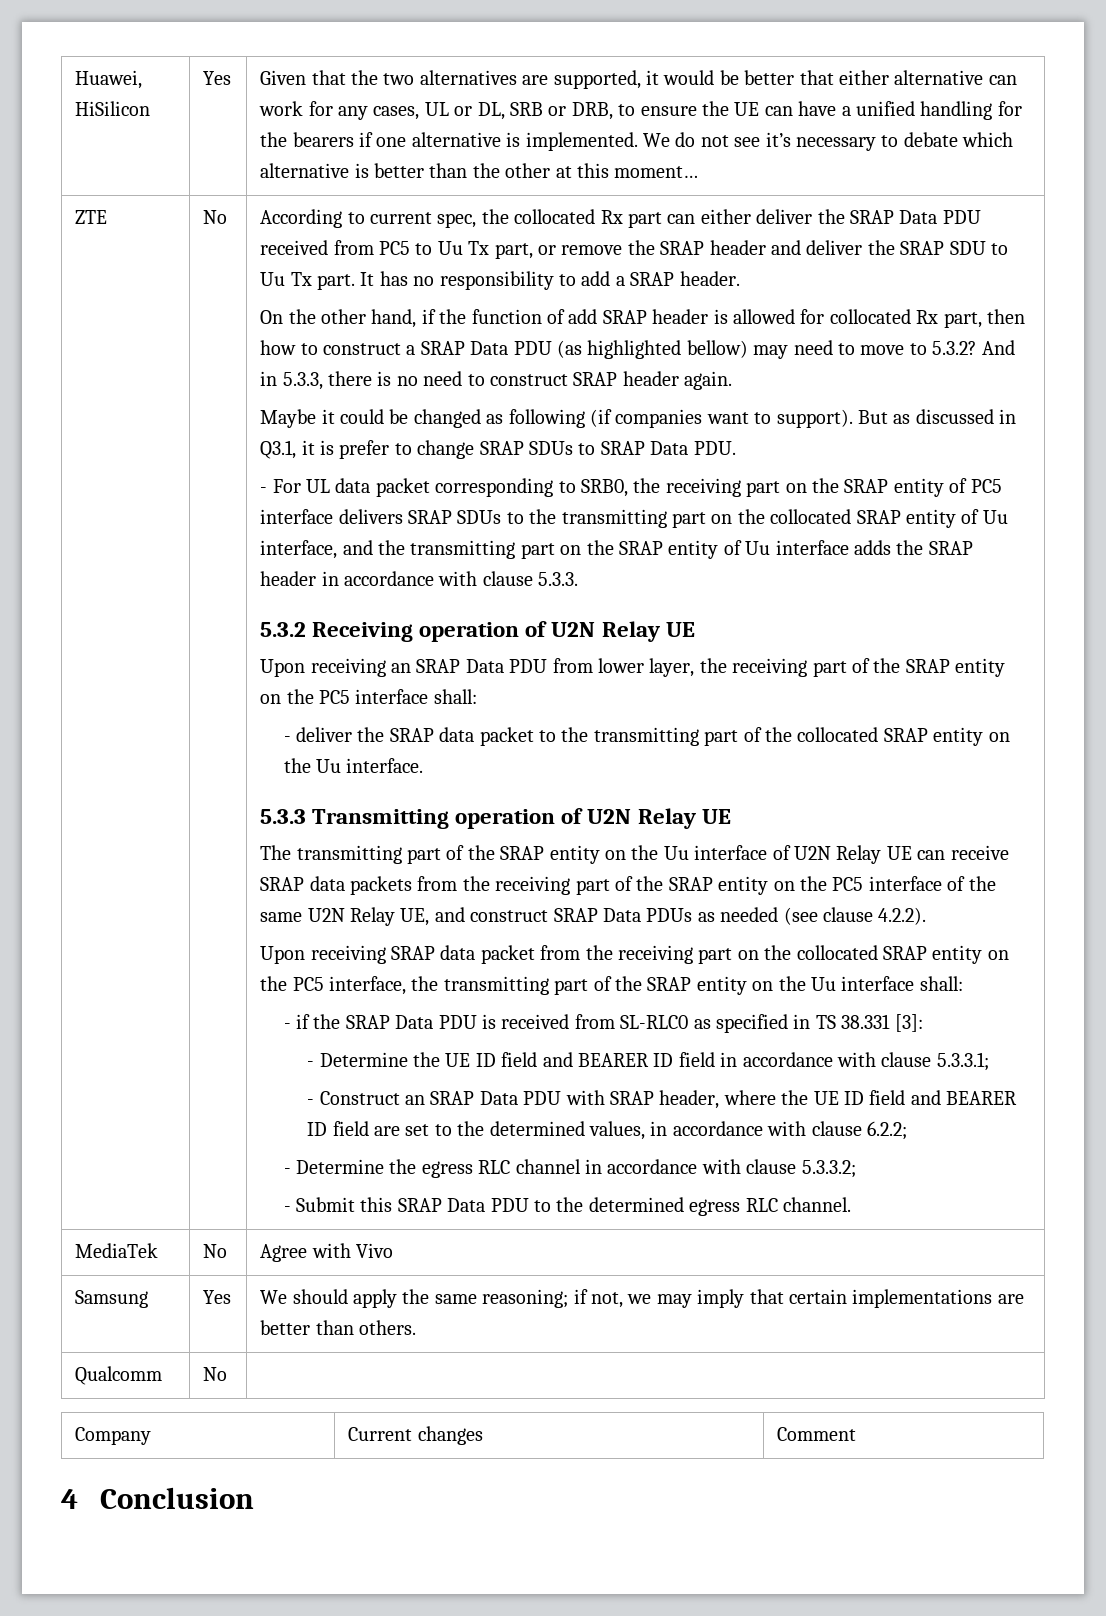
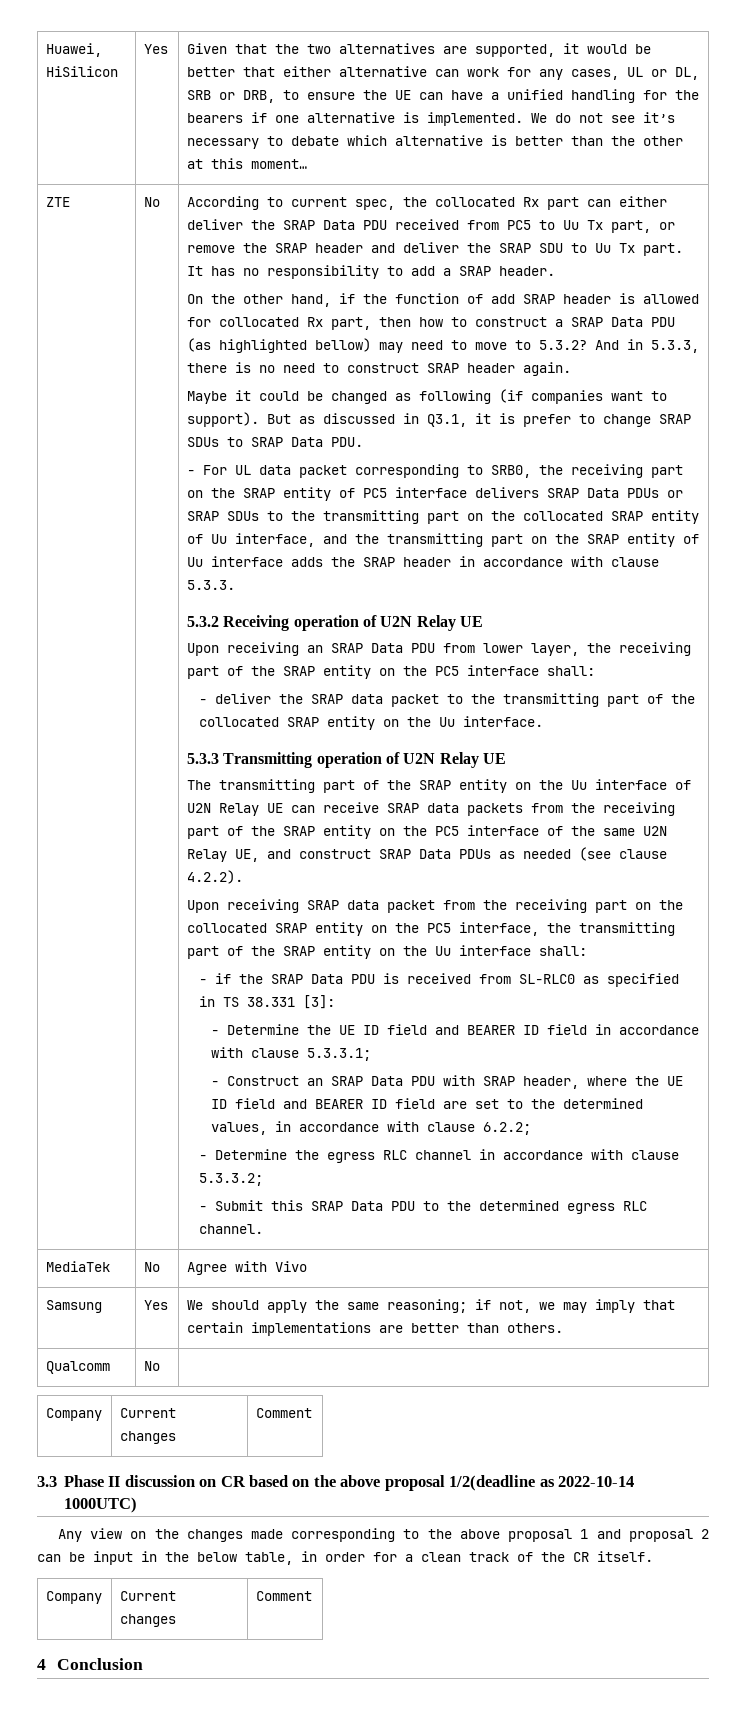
- - For UL data packet corresponding to SRB0, the receiving part on the SRAP entity of PC5 interface delivers SRAP SDUs to the transmitting part on the collocated SRAP entity of Uu interface, and the transmitting part on the SRAP entity of Uu interface adds the SRAP header in accordance with clause 5.3.3.
+ - For UL data packet corresponding to SRB0, the receiving part on the SRAP entity of PC5 interface delivers SRAP Data PDUs or SRAP SDUs to the transmitting part on the collocated SRAP entity of Uu interface, and the transmitting part on the SRAP entity of Uu interface adds the SRAP header in accordance with clause 5.3.3.
+ 3.3 Phase II discussion on CR based on the above proposal 1/2(deadline as 2022-10-14 1000UTC)
+ Any view on the changes made corresponding to the above proposal 1 and proposal 2 can be input in the below table, in order for a clean track of the CR itself.
+ Company | Current changes | Comment

